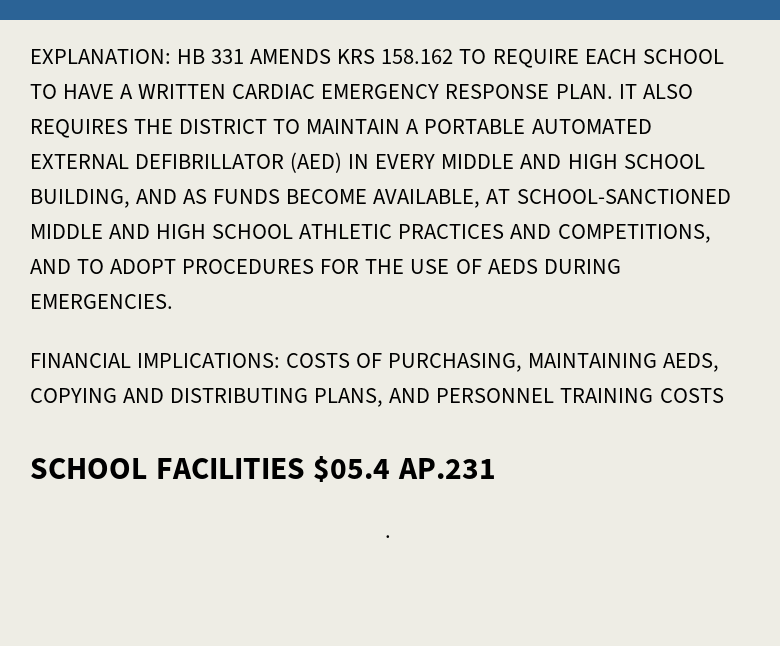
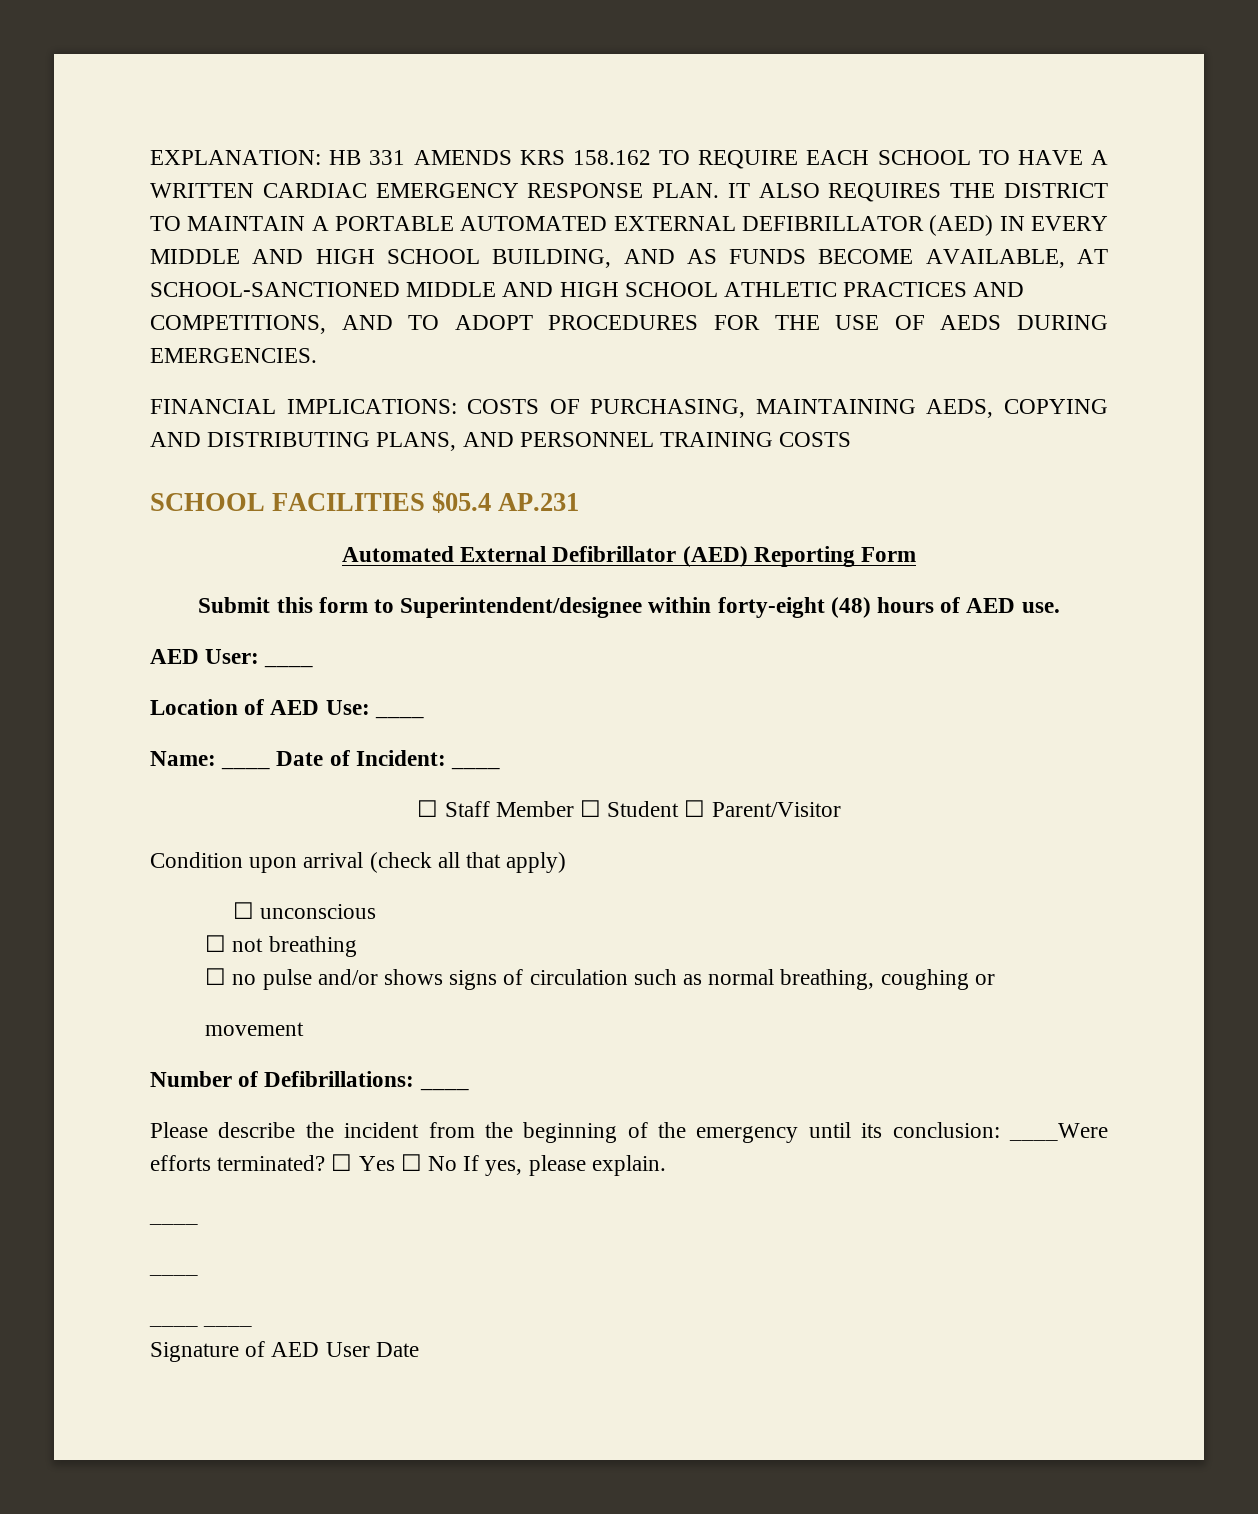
- .
+ Automated External Defibrillator (AED) Reporting Form
+ Submit this form to Superintendent/designee within forty-eight (48) hours of AED use.
+ AED User: ____
+ Location of AED Use: ____
+ Name: ____ Date of Incident: ____
+ ☐ Staff Member ☐ Student ☐ Parent/Visitor
+ Condition upon arrival (check all that apply)
+ ☐ unconscious
+ ☐ not breathing
+ ☐ no pulse and/or shows signs of circulation such as normal breathing, coughing or
+ movement
+ Number of Defibrillations: ____
+ Please describe the incident from the beginning of the emergency until its conclusion: ____Were efforts terminated? ☐ Yes ☐ No If yes, please explain.
+ ____
+ ____
+ ____ ____
+ Signature of AED User Date

